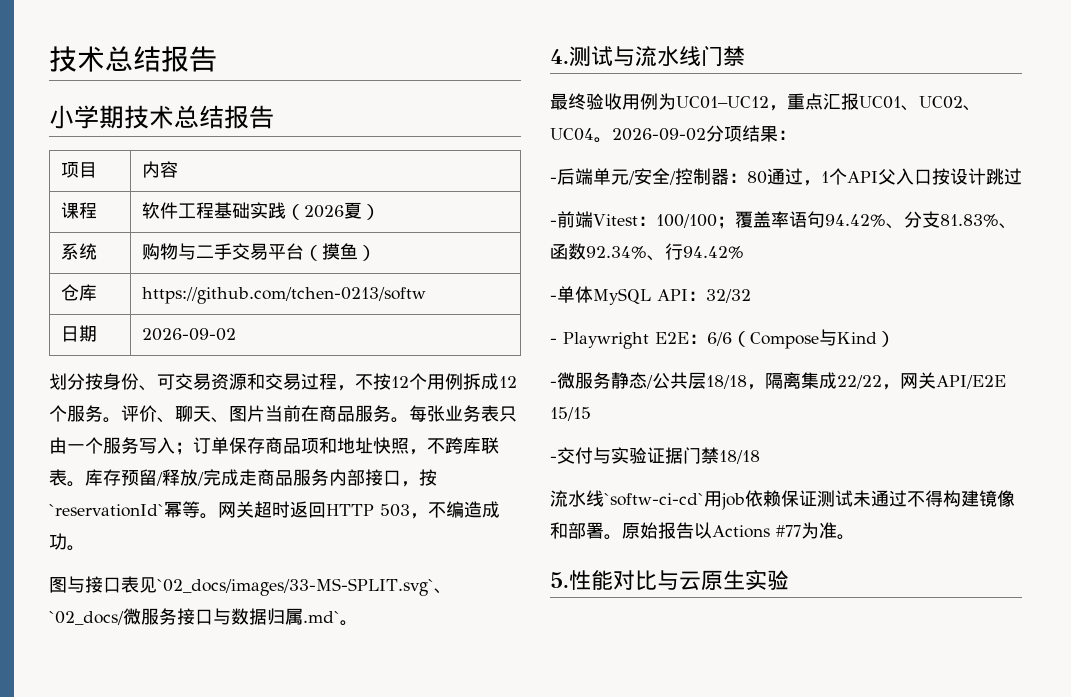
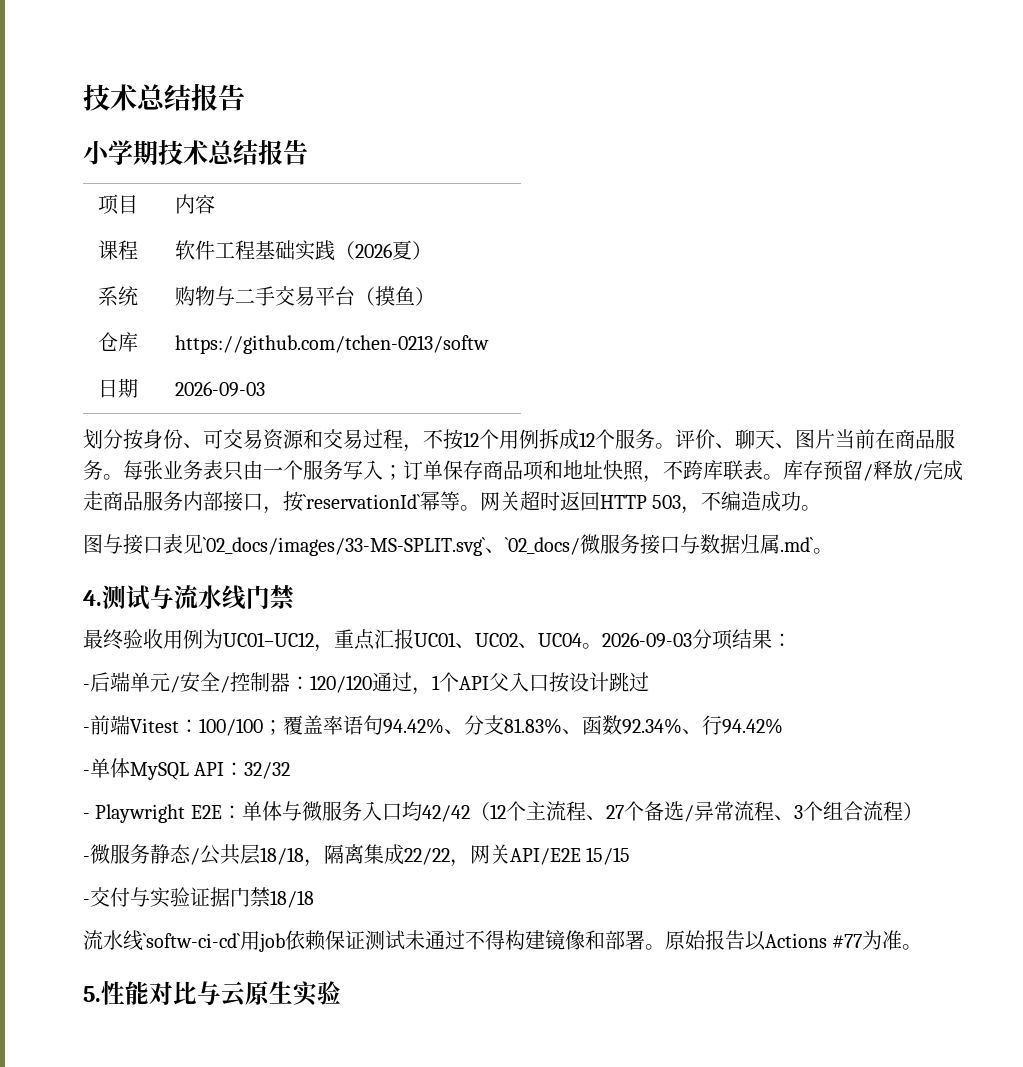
- 日期 | 2026-09-02
+ 日期 | 2026-09-03
- 2026-09-02分项结果：
+ 2026-09-03分项结果：
- -后端单元/安全/控制器：80通过，1个API父入口按设计跳过
+ -后端单元/安全/控制器：120/120通过，1个API父入口按设计跳过
- - Playwright E2E：6/6（Compose与Kind）
+ - Playwright E2E：单体与微服务入口均42/42（12个主流程、27个备选/异常流程、3个组合流程）

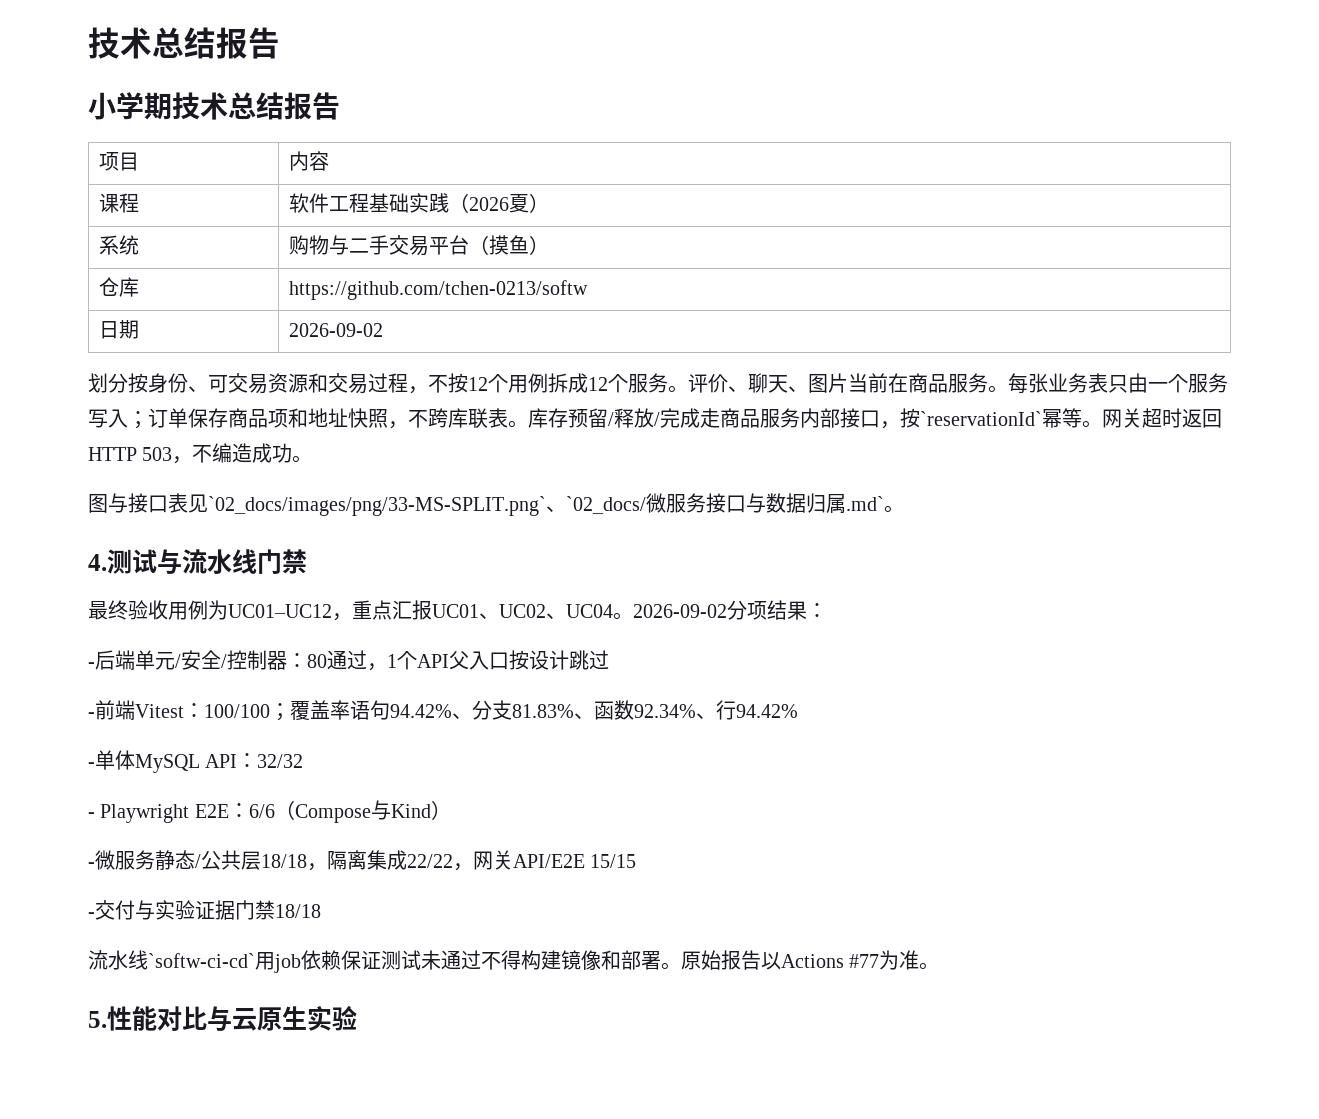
- 日期 | 2026-09-03
+ 日期 | 2026-09-02
- 图与接口表见`02_docs/images/33-MS-SPLIT.svg`、`02_docs/微服务接口与数据归属.md`。
+ 图与接口表见`02_docs/images/png/33-MS-SPLIT.png`、`02_docs/微服务接口与数据归属.md`。
- 2026-09-03分项结果：
+ 2026-09-02分项结果：
- -后端单元/安全/控制器：120/120通过，1个API父入口按设计跳过
+ -后端单元/安全/控制器：80通过，1个API父入口按设计跳过
- - Playwright E2E：单体与微服务入口均42/42（12个主流程、27个备选/异常流程、3个组合流程）
+ - Playwright E2E：6/6（Compose与Kind）

